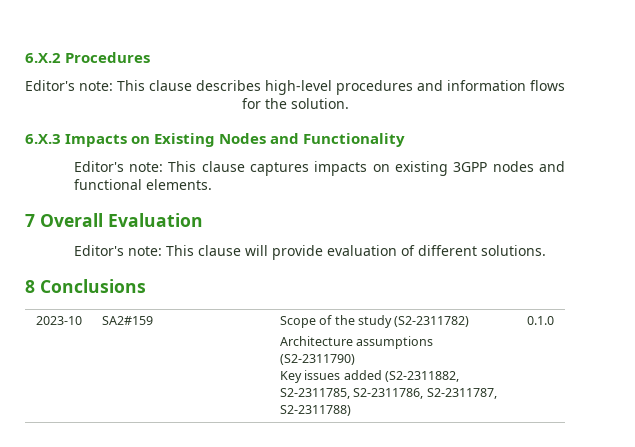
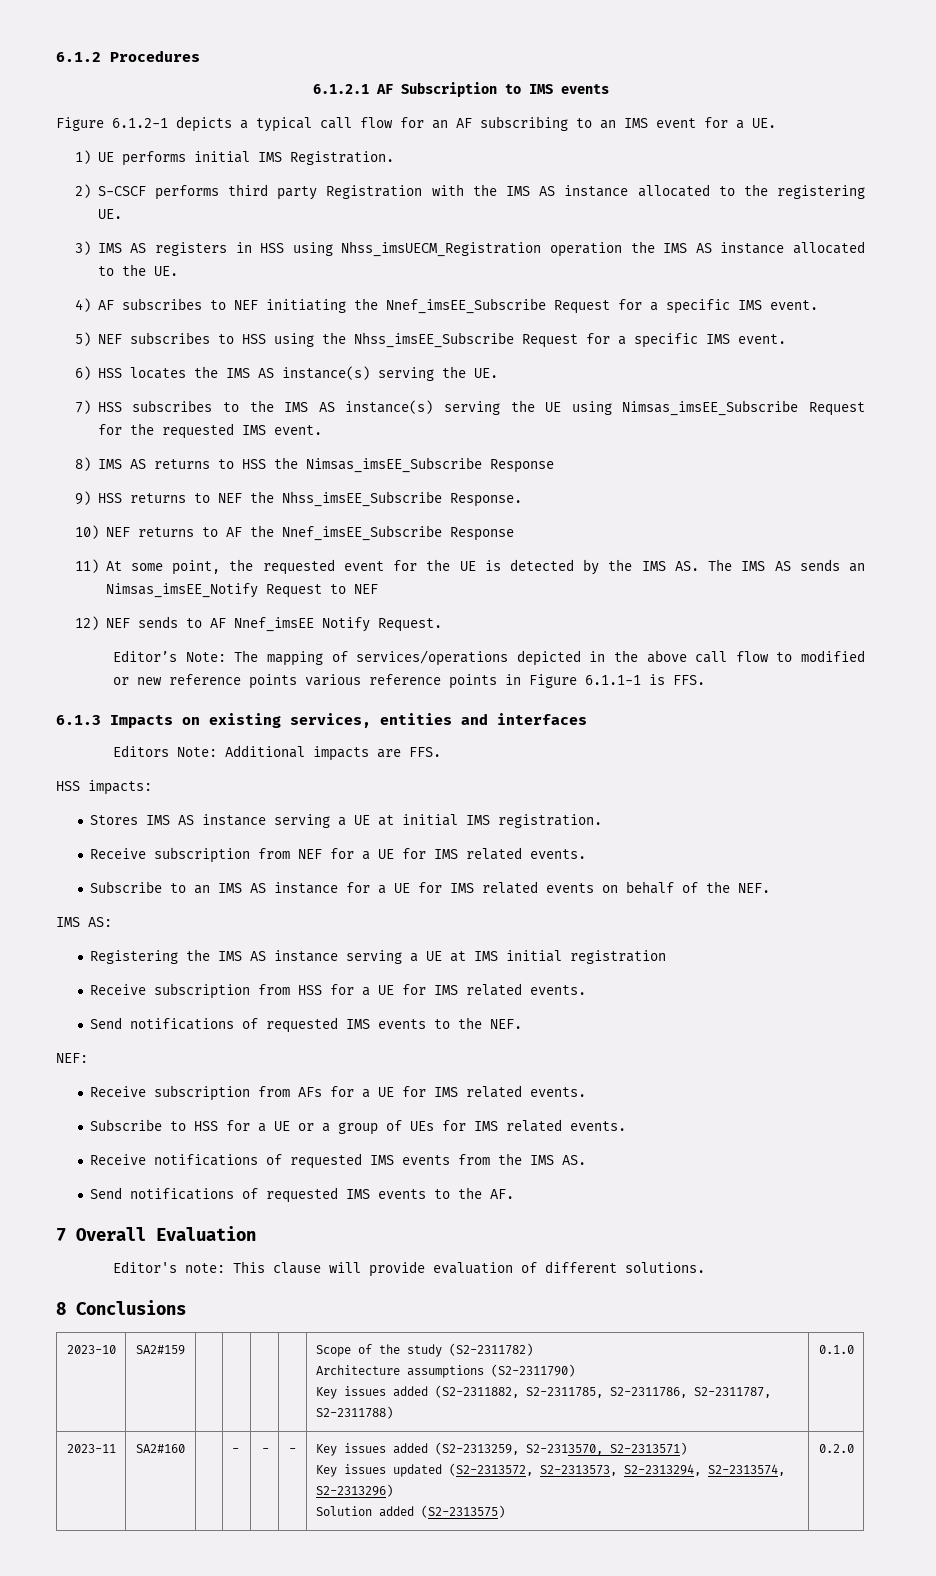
- 6.X.2 Procedures
+ 6.1.2 Procedures
- Editor's note: This clause describes high-level procedures and information flows for the solution.
- 6.X.3 Impacts on Existing Nodes and Functionality
- Editor's note: This clause captures impacts on existing 3GPP nodes and functional elements.
+ 6.1.2.1 AF Subscription to IMS events
+ Figure 6.1.2-1 depicts a typical call flow for an AF subscribing to an IMS event for a UE.
+ 1) UE performs initial IMS Registration.
+ 2) S-CSCF performs third party Registration with the IMS AS instance allocated to the registering UE.
+ 3) IMS AS registers in HSS using Nhss_imsUECM_Registration operation the IMS AS instance allocated to the UE.
+ 4) AF subscribes to NEF initiating the Nnef_imsEE_Subscribe Request for a specific IMS event.
+ 5) NEF subscribes to HSS using the Nhss_imsEE_Subscribe Request for a specific IMS event.
+ 6) HSS locates the IMS AS instance(s) serving the UE.
+ 7) HSS subscribes to the IMS AS instance(s) serving the UE using Nimsas_imsEE_Subscribe Request for the requested IMS event.
+ 8) IMS AS returns to HSS the Nimsas_imsEE_Subscribe Response
+ 9) HSS returns to NEF the Nhss_imsEE_Subscribe Response.
+ 10) NEF returns to AF the Nnef_imsEE_Subscribe Response
+ 11) At some point, the requested event for the UE is detected by the IMS AS. The IMS AS sends an Nimsas_imsEE_Notify Request to NEF
+ 12) NEF sends to AF Nnef_imsEE Notify Request.
+ Editor’s Note: The mapping of services/operations depicted in the above call flow to modified or new reference points various reference points in Figure 6.1.1-1 is FFS.
+ 6.1.3 Impacts on existing services, entities and interfaces
+ Editors Note: Additional impacts are FFS.
+ HSS impacts:
+ Stores IMS AS instance serving a UE at initial IMS registration.
+ Receive subscription from NEF for a UE for IMS related events.
+ Subscribe to an IMS AS instance for a UE for IMS related events on behalf of the NEF.
+ IMS AS:
+ Registering the IMS AS instance serving a UE at IMS initial registration
+ Receive subscription from HSS for a UE for IMS related events.
+ Send notifications of requested IMS events to the NEF.
+ NEF:
+ Receive subscription from AFs for a UE for IMS related events.
+ Subscribe to HSS for a UE or a group of UEs for IMS related events.
+ Receive notifications of requested IMS events from the IMS AS.
+ Send notifications of requested IMS events to the AF.
+ 2023-11 | SA2#160 | | - | - | - | Key issues added (S2-2313259, S2-2313570, S2-2313571)
+ Key issues updated (S2-2313572, S2-2313573, S2-2313294, S2-2313574, S2-2313296)
+ Solution added (S2-2313575) | 0.2.0

